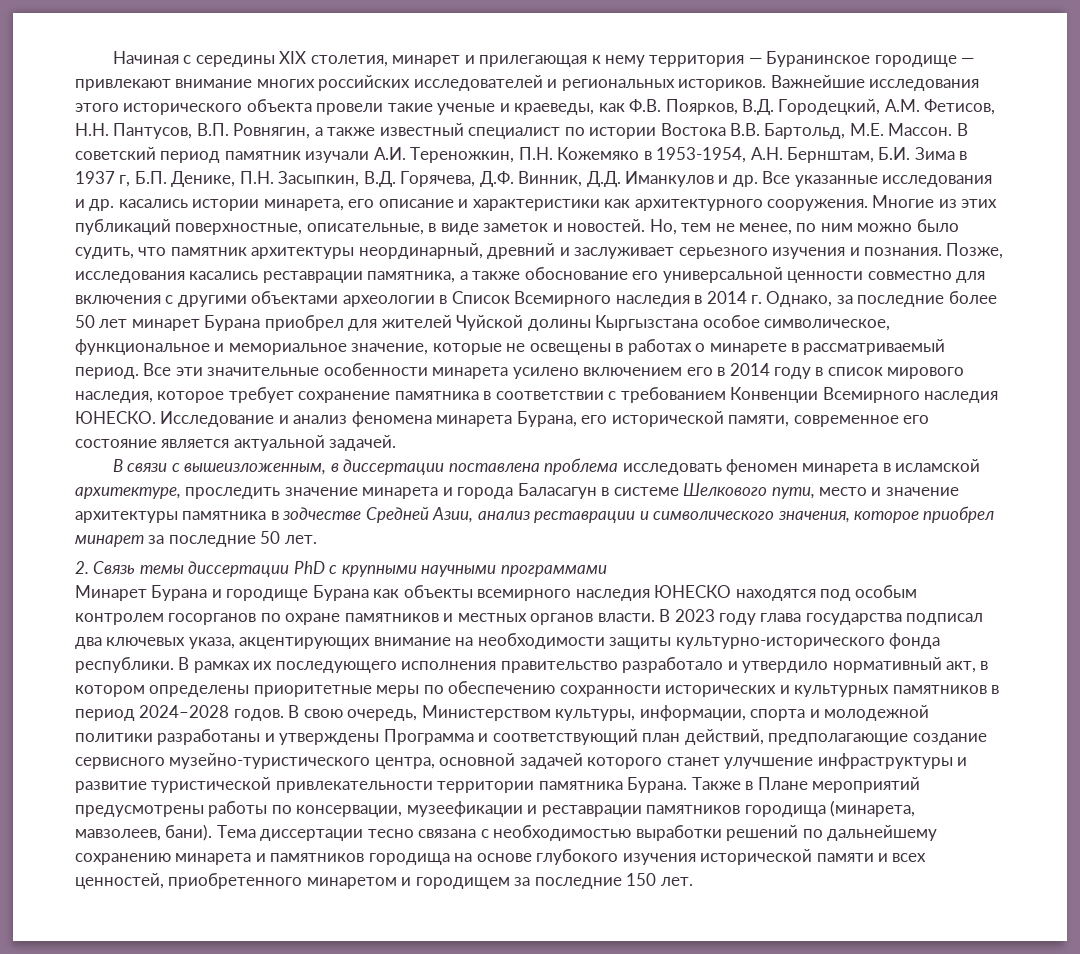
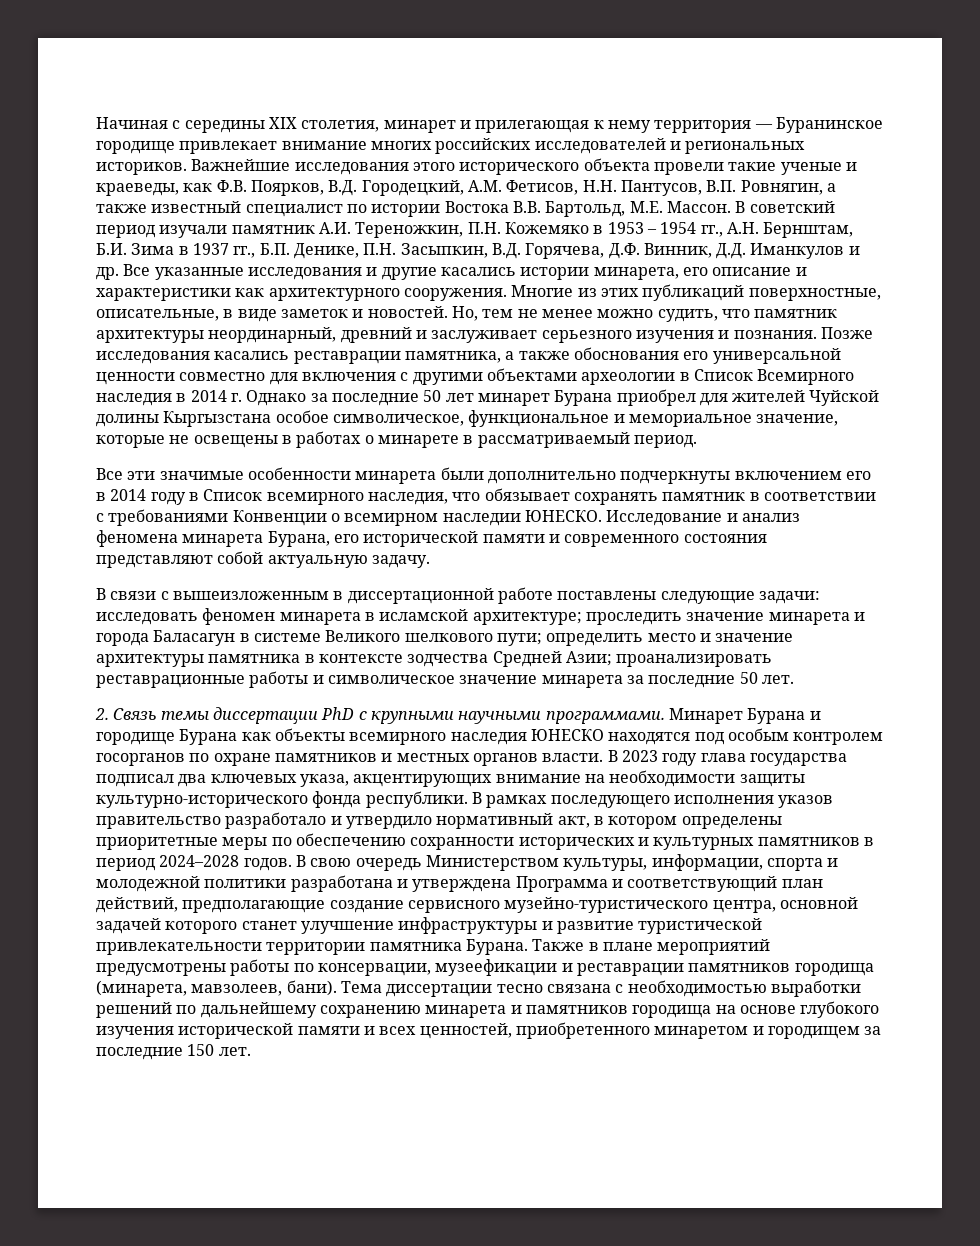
- Начиная с середины XIX столетия, минарет и прилегающая к нему территория — Буранинское городище — привлекают внимание многих российских исследователей и региональных историков.
+ Начиная с середины XIX столетия, минарет и прилегающая к нему территория — Буранинское городище привлекает внимание многих российских исследователей и региональных историков.
- В советский период памятник изучали А.И. Тереножкин, П.Н. Кожемяко в 1953-1954, А.Н. Бернштам, Б.И. Зима в 1937 г, Б.П. Денике, П.Н. Засыпкин, В.Д. Горячева, Д.Ф. Винник, Д.Д. Иманкулов и др. Все указанные исследования и др. касались истории минарета, его описание и характеристики как архитектурного сооружения.
+ В советский период изучали памятник А.И. Тереножкин, П.Н. Кожемяко в 1953 – 1954 гг., А.Н. Бернштам, Б.И. Зима в 1937 гг., Б.П. Денике, П.Н. Засыпкин, В.Д. Горячева, Д.Ф. Винник, Д.Д. Иманкулов и др. Все указанные исследования и другие касались истории минарета, его описание и характеристики как архитектурного сооружения.
- Но, тем не менее, по ним можно было судить, что памятник архитектуры неординарный, древний и заслуживает серьезного изучения и познания.
+ Но, тем не менее можно судить, что памятник архитектуры неординарный, древний и заслуживает серьезного изучения и познания.
- Позже, исследования касались реставрации памятника, а также обоснование его универсальной ценности совместно для включения с другими объектами археологии в Список Всемирного наследия в 2014 г. Однако, за последние более 50 лет минарет Бурана приобрел для жителей Чуйской долины Кыргызстана особое символическое, функциональное и мемориальное значение, которые не освещены в работах о минарете в рассматриваемый период. Все эти значительные особенности минарета усилено включением его в 2014 году в список мирового наследия, которое требует сохранение памятника в соответствии с требованием Конвенции Всемирного наследия ЮНЕСКО.
+ Позже исследования касались реставрации памятника, а также обоснования его универсальной ценности совместно для включения с другими объектами археологии в Список Всемирного наследия в 2014 г. Однако за последние 50 лет минарет Бурана приобрел для жителей Чуйской долины Кыргызстана особое символическое, функциональное и мемориальное значение, которые не освещены в работах о минарете в рассматриваемый период.
+ Все эти значимые особенности минарета были дополнительно подчеркнуты включением его в 2014 году в Список всемирного наследия, что обязывает сохранять памятник в соответствии с требованиями Конвенции о всемирном наследии ЮНЕСКО.
- Исследование и анализ феномена минарета Бурана, его исторической памяти, современное его состояние является актуальной задачей.
- В связи с вышеизложенным, в диссертации поставлена проблема исследовать феномен минарета в исламской архитектуре, проследить значение минарета и города Баласагун в системе Шелкового пути, место и значение архитектуры памятника в зодчестве Средней Азии, анализ реставрации и символического значения, которое приобрел минарет за последние 50 лет.
+ Исследование и анализ феномена минарета Бурана, его исторической памяти и современного состояния представляют собой актуальную задачу.
+ В связи с вышеизложенным в диссертационной работе поставлены следующие задачи: исследовать феномен минарета в исламской архитектуре; проследить значение минарета и города Баласагун в системе Великого шелкового пути; определить место и значение архитектуры памятника в контексте зодчества Средней Азии; проанализировать реставрационные работы и символическое значение минарета за последние 50 лет.
- 2. Связь темы диссертации PhD с крупными научными программами
- Минарет Бурана и городище Бурана как объекты всемирного наследия ЮНЕСКО находятся под особым контролем госорганов по охране памятников и местных органов власти.
+ 2. Связь темы диссертации PhD с крупными научными программами. Минарет Бурана и городище Бурана как объекты всемирного наследия ЮНЕСКО находятся под особым контролем госорганов по охране памятников и местных органов власти.
- В рамках их последующего исполнения правительство разработало и утвердило нормативный акт, в котором определены приоритетные меры по обеспечению сохранности исторических и культурных памятников в период 2024–2028 годов.
+ В рамках последующего исполнения указов правительство разработало и утвердило нормативный акт, в котором определены приоритетные меры по обеспечению сохранности исторических и культурных памятников в период 2024–2028 годов.
- В свою очередь, Министерством культуры, информации, спорта и молодежной политики разработаны и утверждены Программа и соответствующий план действий, предполагающие создание сервисного музейно-туристического центра, основной задачей которого станет улучшение инфраструктуры и развитие туристической привлекательности территории памятника Бурана.
+ В свою очередь Министерством культуры, информации, спорта и молодежной политики разработана и утверждена Программа и соответствующий план действий, предполагающие создание сервисного музейно-туристического центра, основной задачей которого станет улучшение инфраструктуры и развитие туристической привлекательности территории памятника Бурана.
- Также в Плане мероприятий предусмотрены работы по консервации, музеефикации и реставрации памятников городища (минарета, мавзолеев, бани).
+ Также в плане мероприятий предусмотрены работы по консервации, музеефикации и реставрации памятников городища (минарета, мавзолеев, бани).

